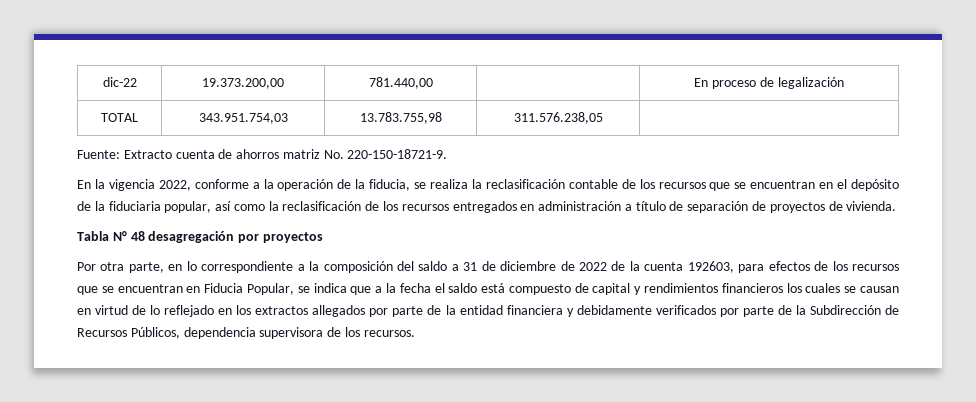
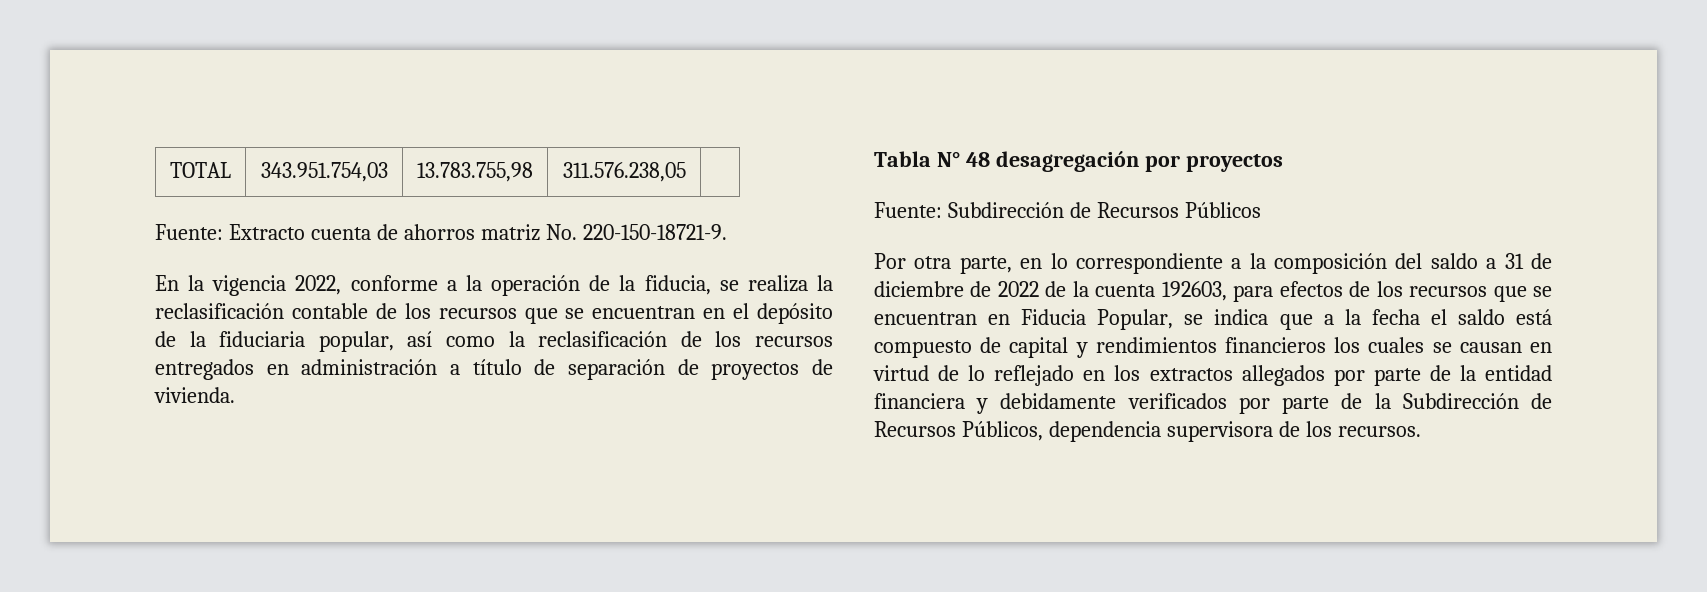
- dic-22 | 19.373.200,00 | 781.440,00 | | En proceso de legalización
+ Fuente: Subdirección de Recursos Públicos

